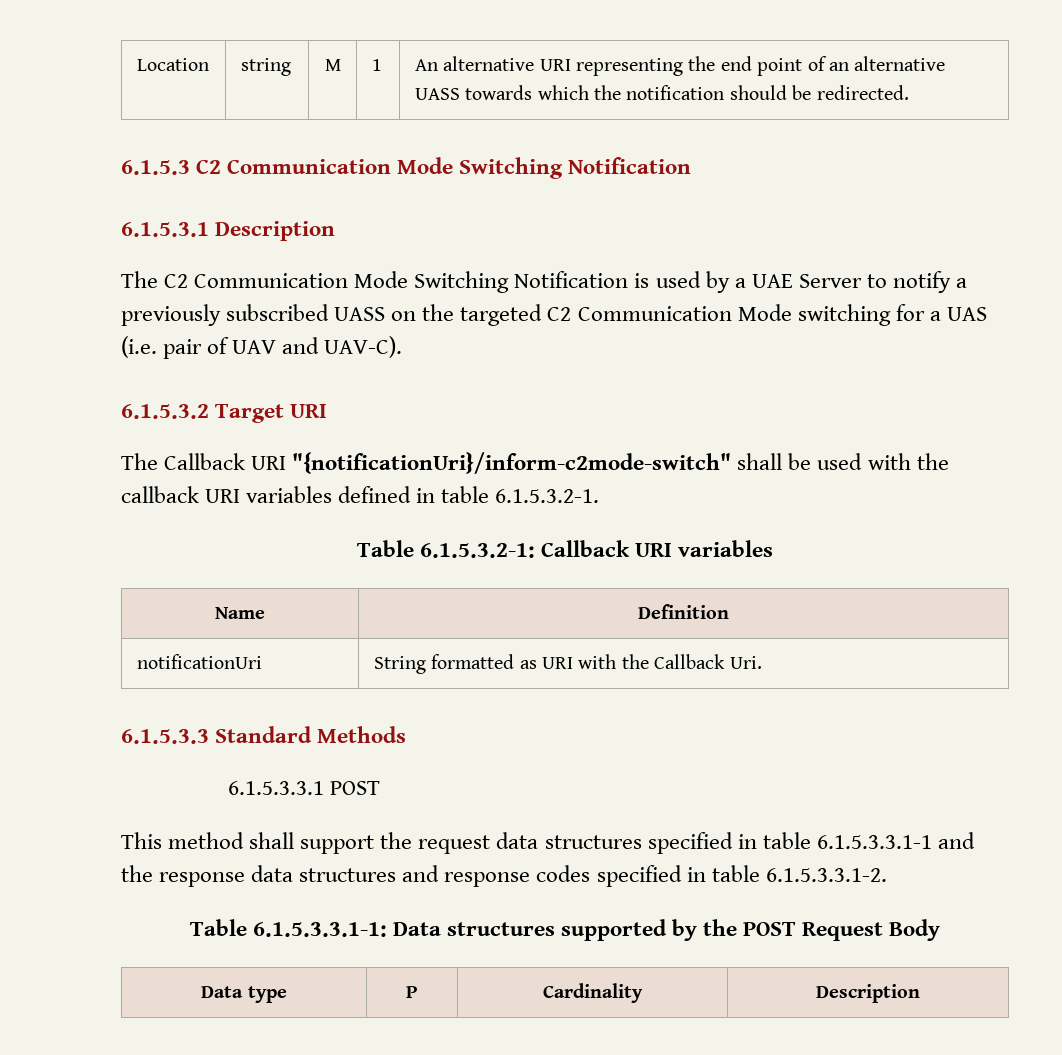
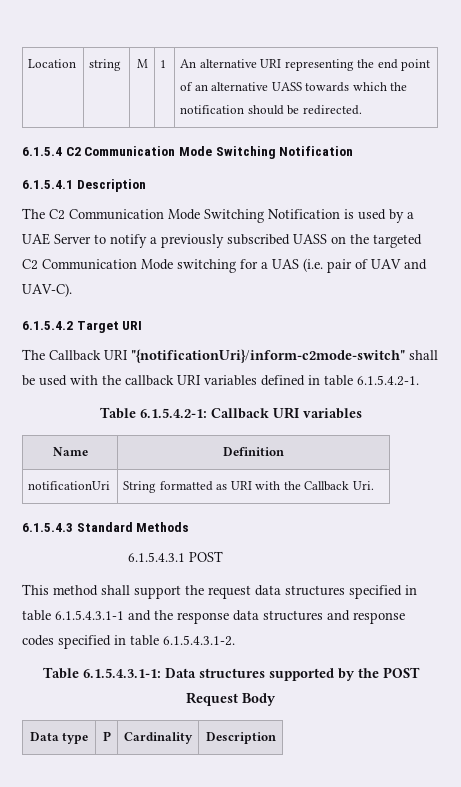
- 6.1.5.3 C2 Communication Mode Switching Notification
+ 6.1.5.4 C2 Communication Mode Switching Notification
- 6.1.5.3.1 Description
+ 6.1.5.4.1 Description
- 6.1.5.3.2 Target URI
+ 6.1.5.4.2 Target URI
- The Callback URI "{notificationUri}/inform-c2mode-switch" shall be used with the callback URI variables defined in table 6.1.5.3.2-1.
- Table 6.1.5.3.2-1: Callback URI variables
+ The Callback URI "{notificationUri}/inform-c2mode-switch" shall be used with the callback URI variables defined in table 6.1.5.4.2-1.
+ Table 6.1.5.4.2-1: Callback URI variables
- 6.1.5.3.3 Standard Methods
+ 6.1.5.4.3 Standard Methods
- 6.1.5.3.3.1 POST
+ 6.1.5.4.3.1 POST
- This method shall support the request data structures specified in table 6.1.5.3.3.1-1 and the response data structures and response codes specified in table 6.1.5.3.3.1-2.
- Table 6.1.5.3.3.1-1: Data structures supported by the POST Request Body
+ This method shall support the request data structures specified in table 6.1.5.4.3.1-1 and the response data structures and response codes specified in table 6.1.5.4.3.1-2.
+ Table 6.1.5.4.3.1-1: Data structures supported by the POST Request Body

